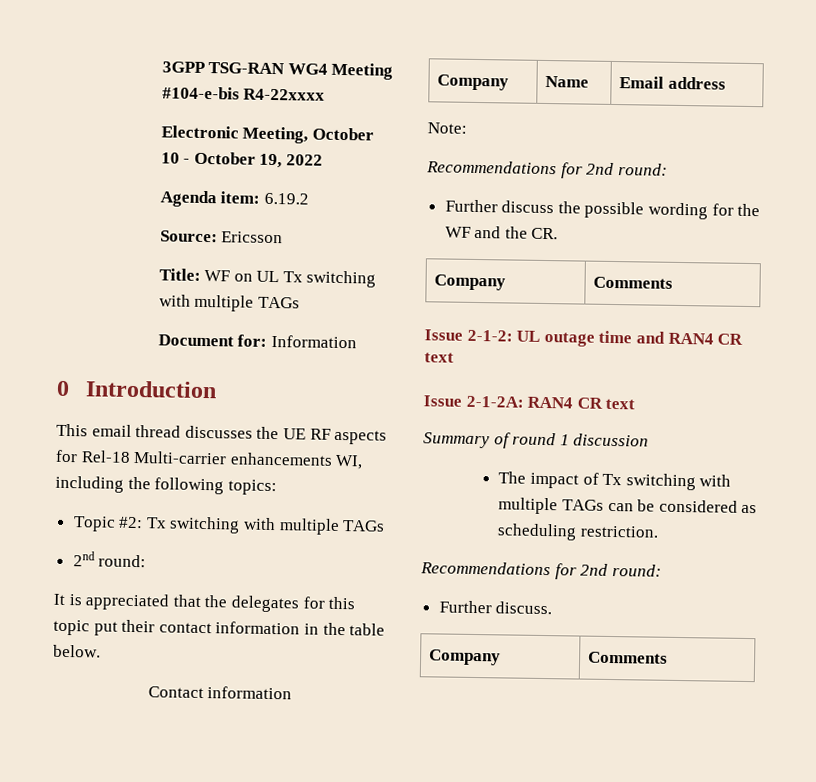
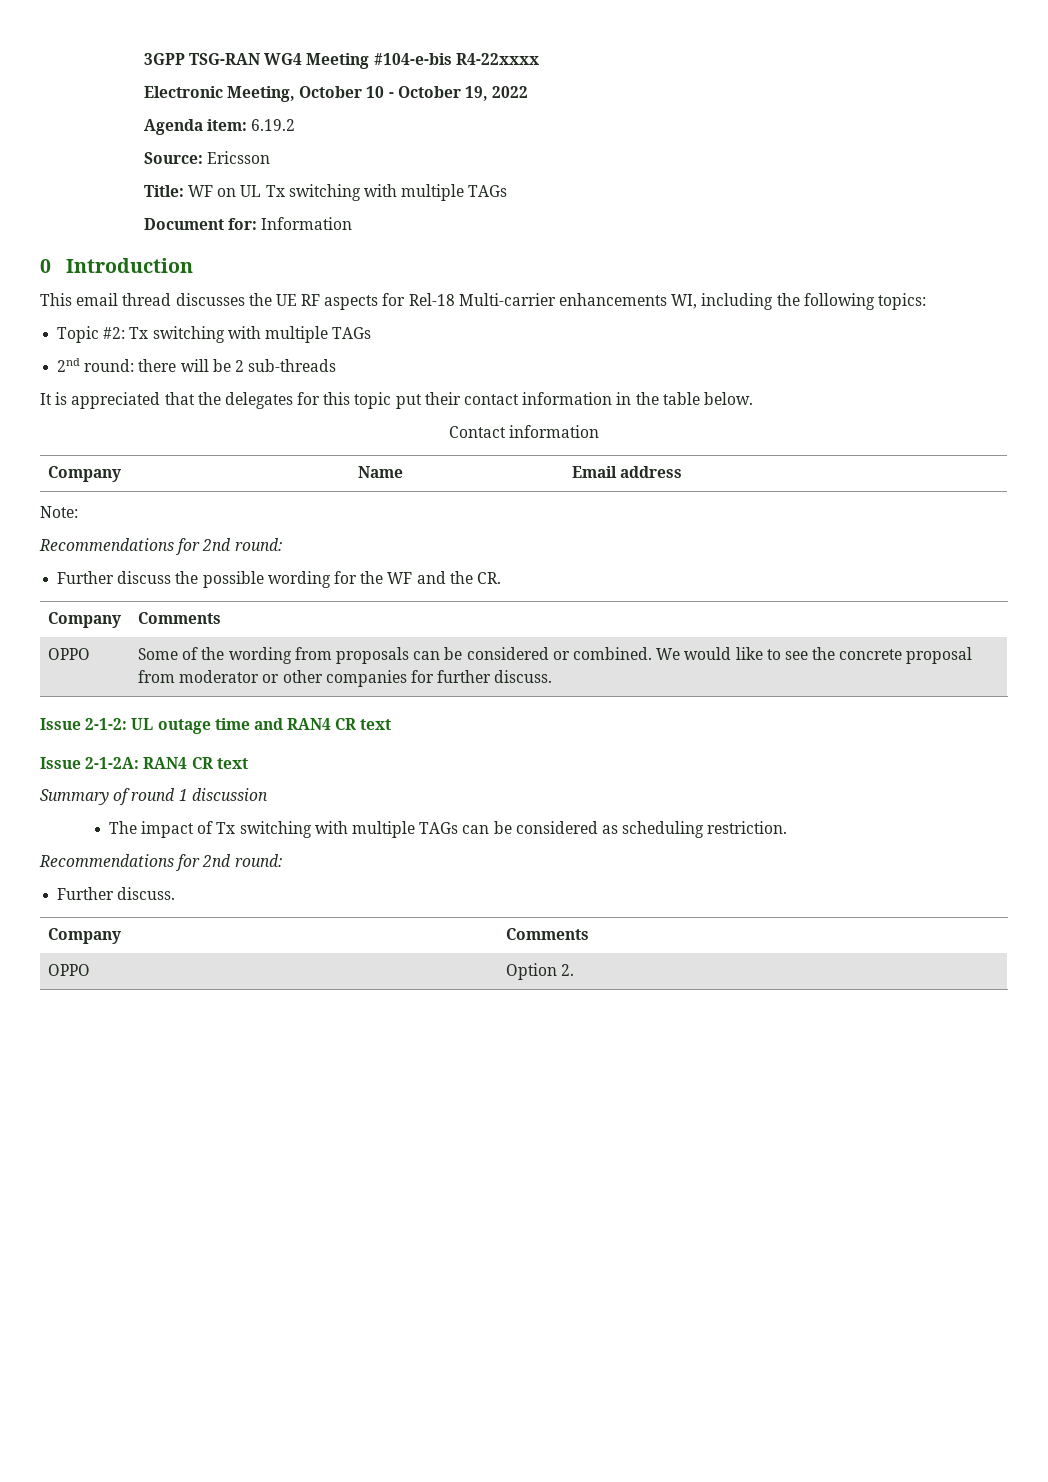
  Topic #2: Tx switching with multiple TAGs
- 2nd round:
+ 2nd round: there will be 2 sub-threads
+ OPPO | Some of the wording from proposals can be considered or combined. We would like to see the concrete proposal from moderator or other companies for further discuss.
+ OPPO | Option 2.

